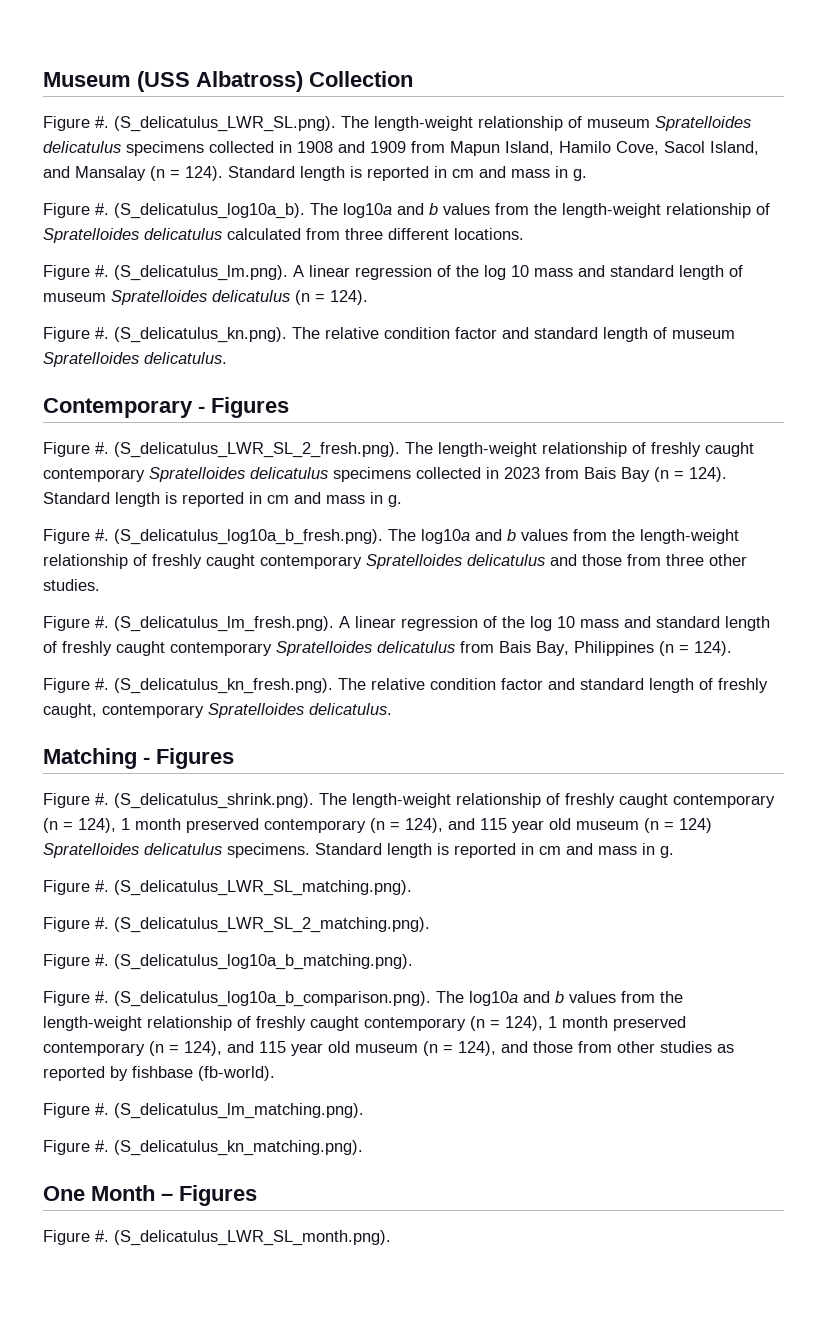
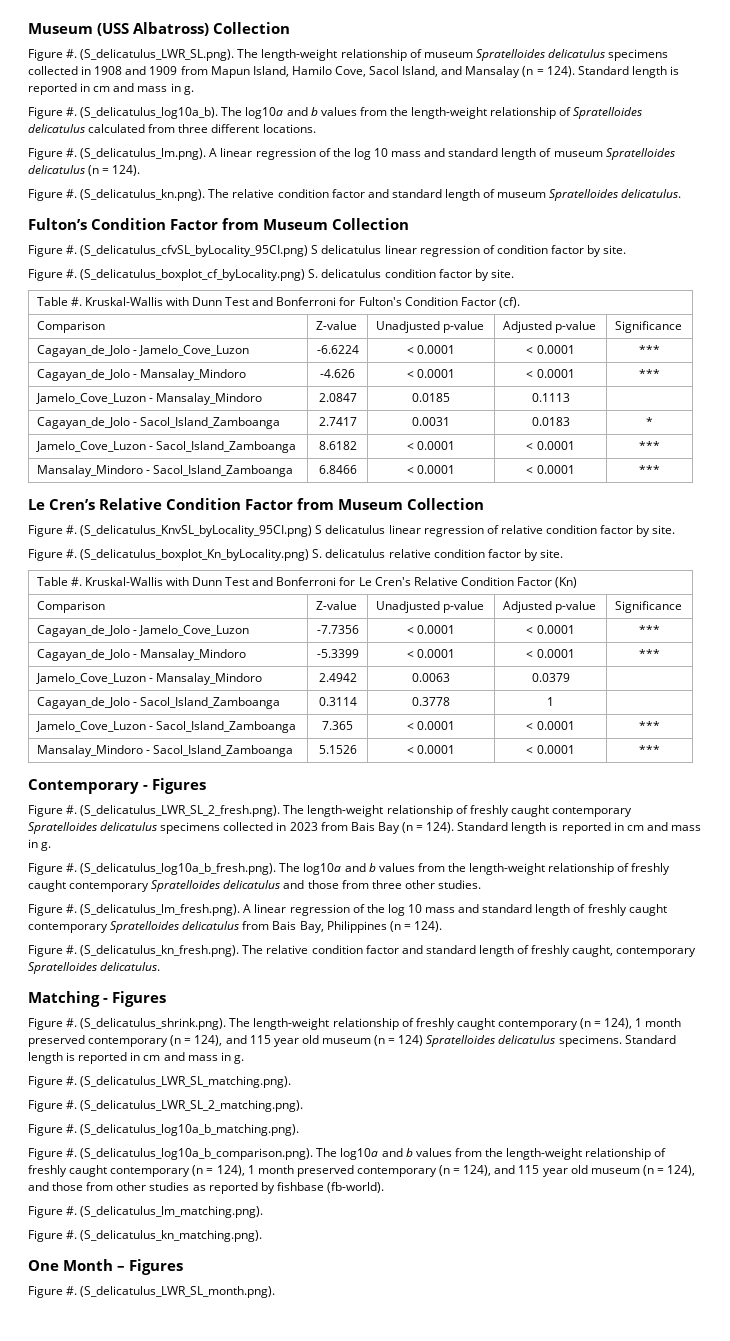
+ Fulton’s Condition Factor from Museum Collection
+ Figure #. (S_delicatulus_cfvSL_byLocality_95CI.png) S delicatulus linear regression of condition factor by site.
+ Figure #. (S_delicatulus_boxplot_cf_byLocality.png) S. delicatulus condition factor by site.
+ Table #. Kruskal-Wallis with Dunn Test and Bonferroni for Fulton's Condition Factor (cf).
+ Comparison | Z-value | Unadjusted p-value | Adjusted p-value | Significance
+ Cagayan_de_Jolo - Jamelo_Cove_Luzon | -6.6224 | < 0.0001 | < 0.0001 | ***
+ Cagayan_de_Jolo - Mansalay_Mindoro | -4.626 | < 0.0001 | < 0.0001 | ***
+ Jamelo_Cove_Luzon - Mansalay_Mindoro | 2.0847 | 0.0185 | 0.1113 |
+ Cagayan_de_Jolo - Sacol_Island_Zamboanga | 2.7417 | 0.0031 | 0.0183 | *
+ Jamelo_Cove_Luzon - Sacol_Island_Zamboanga | 8.6182 | < 0.0001 | < 0.0001 | ***
+ Mansalay_Mindoro - Sacol_Island_Zamboanga | 6.8466 | < 0.0001 | < 0.0001 | ***
+ Le Cren’s Relative Condition Factor from Museum Collection
+ Figure #. (S_delicatulus_KnvSL_byLocality_95CI.png) S delicatulus linear regression of relative condition factor by site.
+ Figure #. (S_delicatulus_boxplot_Kn_byLocality.png) S. delicatulus relative condition factor by site.
+ Table #. Kruskal-Wallis with Dunn Test and Bonferroni for Le Cren's Relative Condition Factor (Kn)
+ Comparison | Z-value | Unadjusted p-value | Adjusted p-value | Significance
+ Cagayan_de_Jolo - Jamelo_Cove_Luzon | -7.7356 | < 0.0001 | < 0.0001 | ***
+ Cagayan_de_Jolo - Mansalay_Mindoro | -5.3399 | < 0.0001 | < 0.0001 | ***
+ Jamelo_Cove_Luzon - Mansalay_Mindoro | 2.4942 | 0.0063 | 0.0379 |
+ Cagayan_de_Jolo - Sacol_Island_Zamboanga | 0.3114 | 0.3778 | 1 |
+ Jamelo_Cove_Luzon - Sacol_Island_Zamboanga | 7.365 | < 0.0001 | < 0.0001 | ***
+ Mansalay_Mindoro - Sacol_Island_Zamboanga | 5.1526 | < 0.0001 | < 0.0001 | ***

